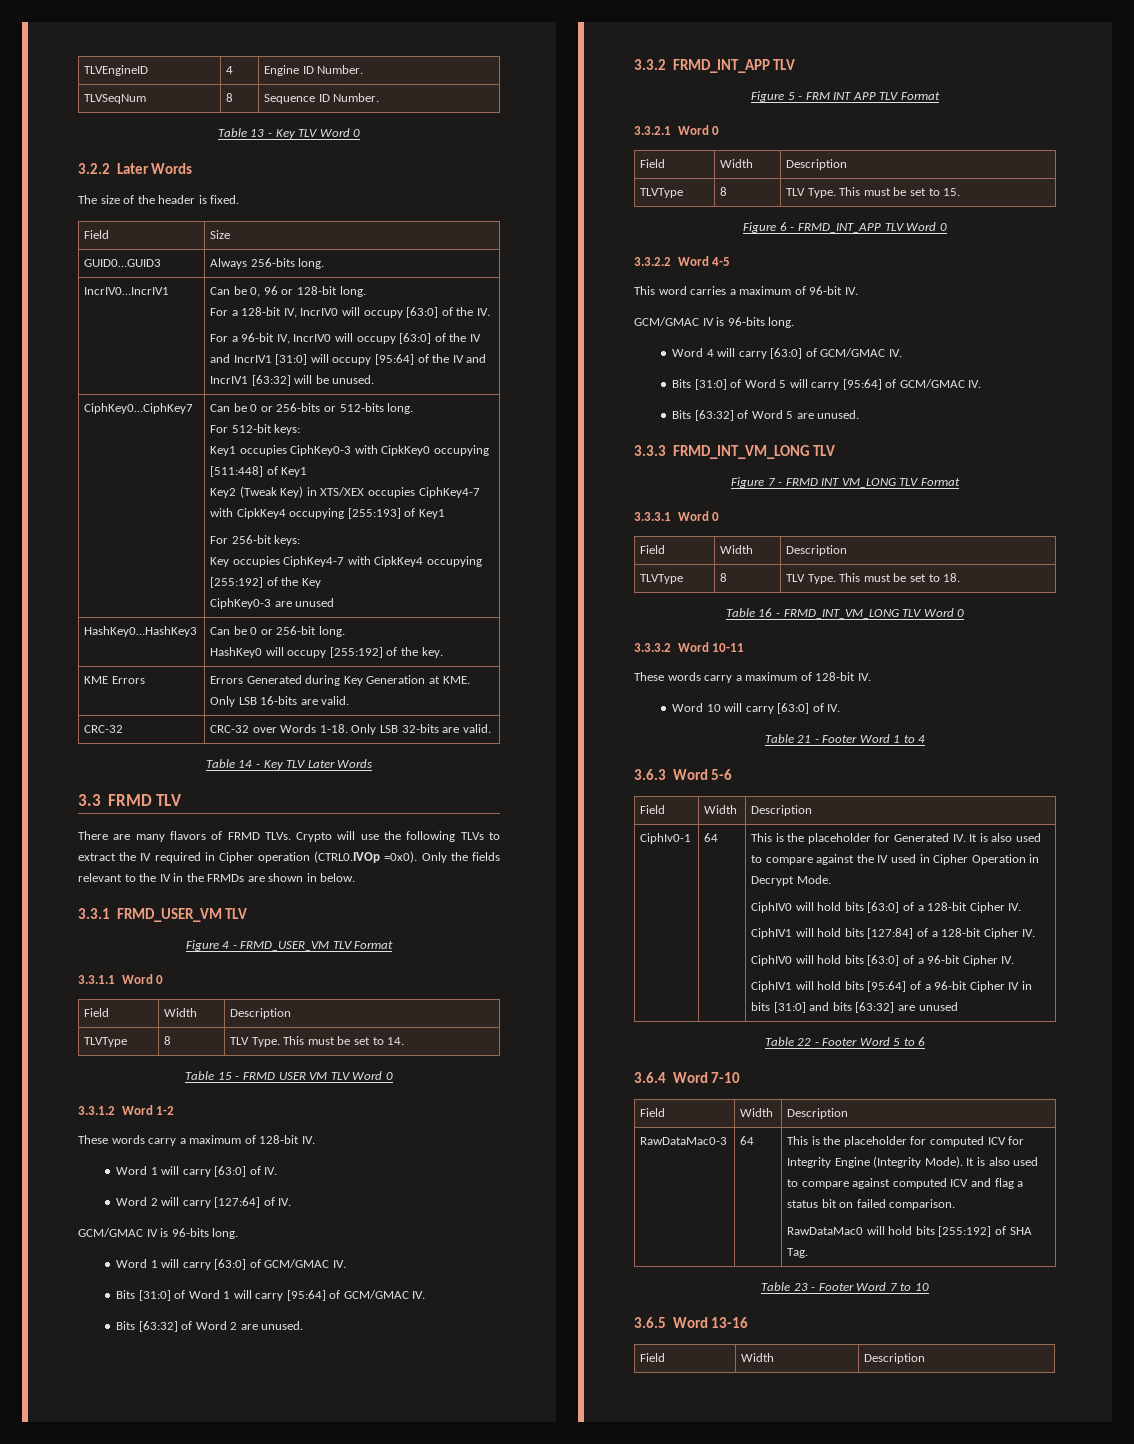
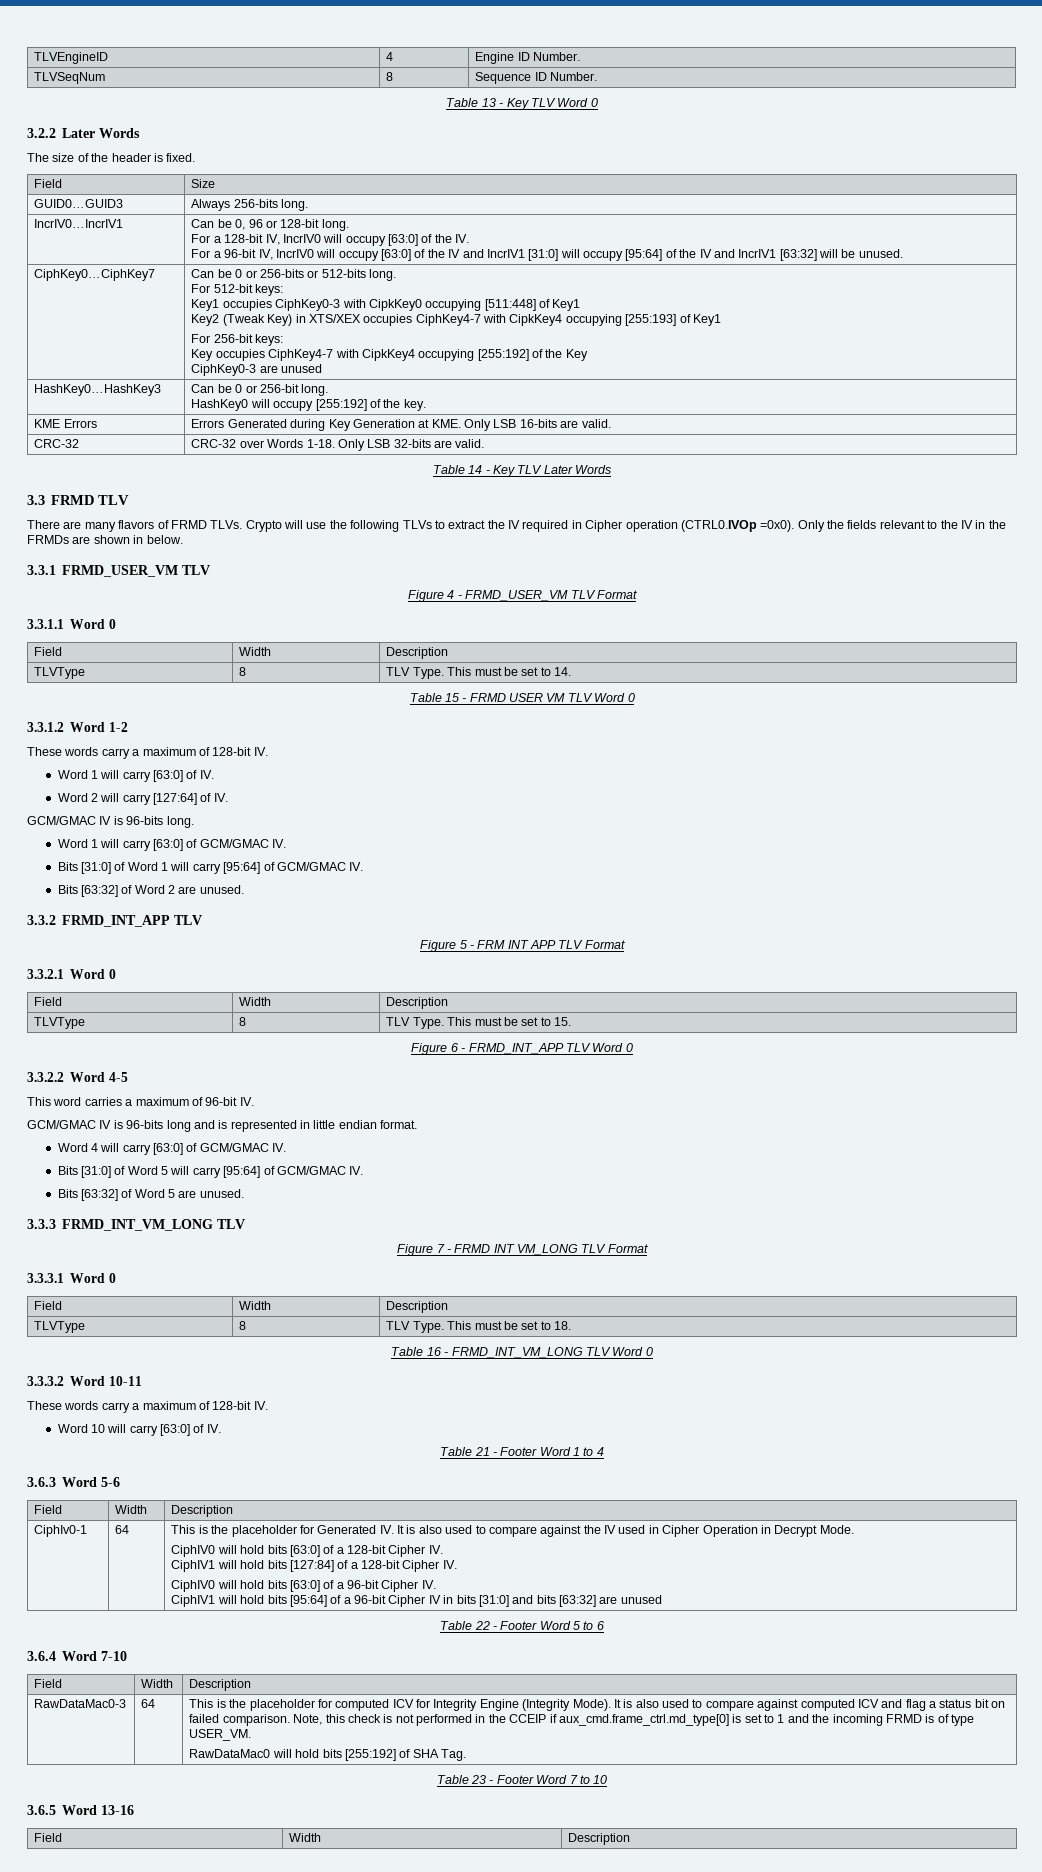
  This word carries a maximum of 96-bit IV.
- GCM/GMAC IV is 96-bits long.
+ GCM/GMAC IV is 96-bits long and is represented in little endian format.
+ Note, this check is not performed in the CCEIP if aux_cmd.frame_ctrl.md_type[0] is set to 1 and the incoming FRMD is of type USER_VM.

